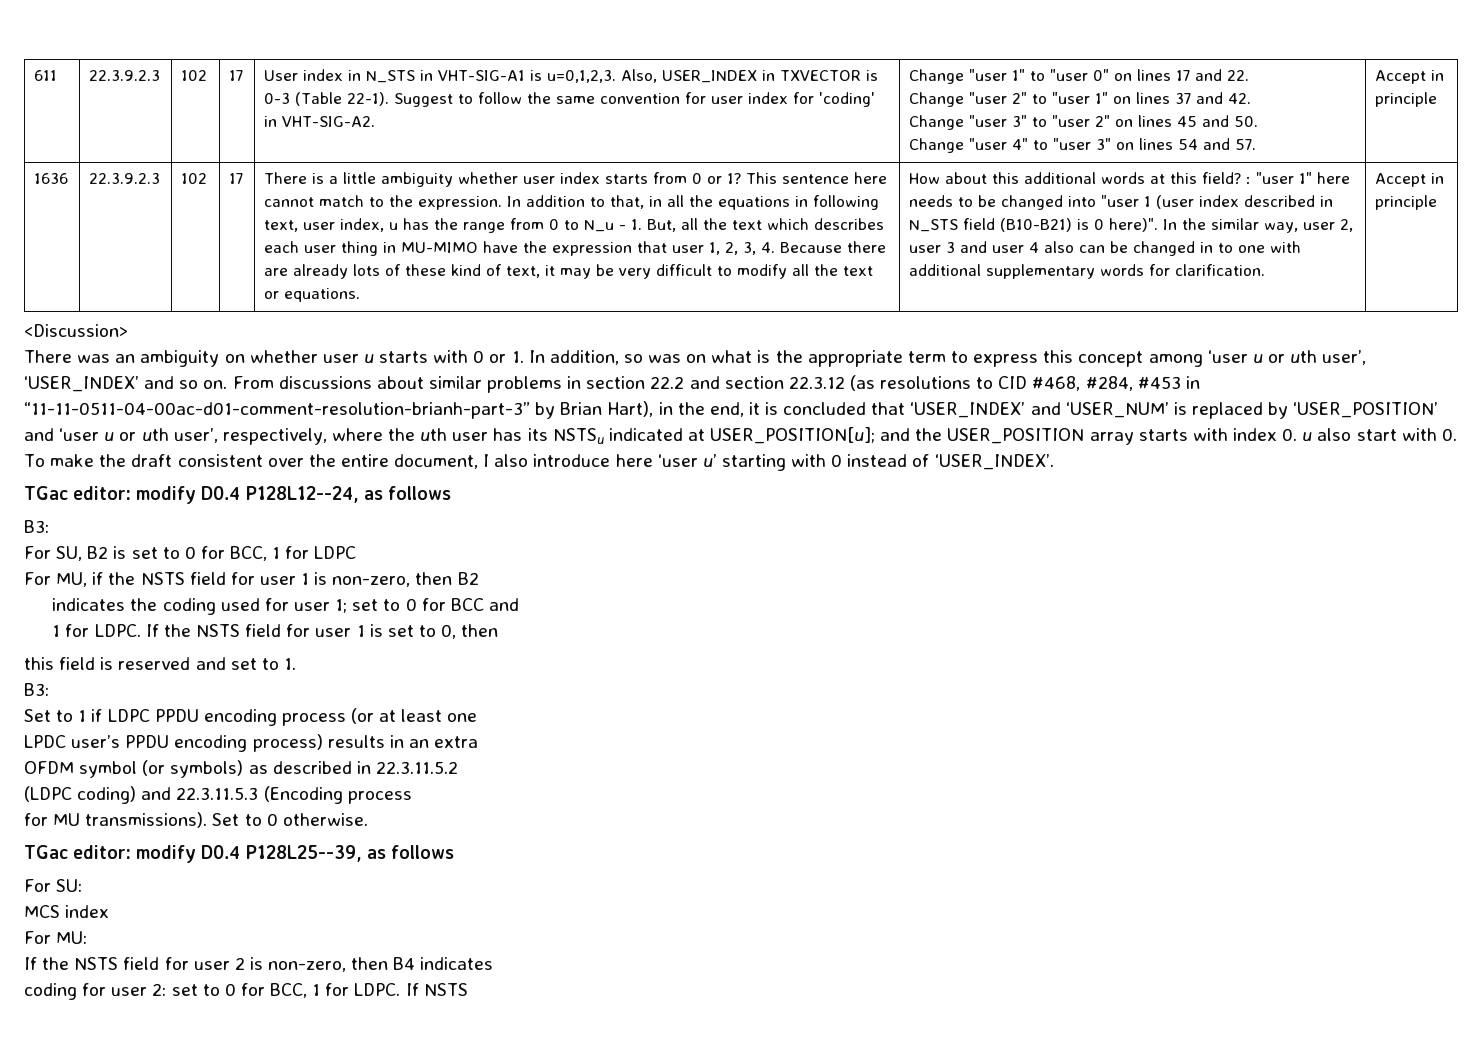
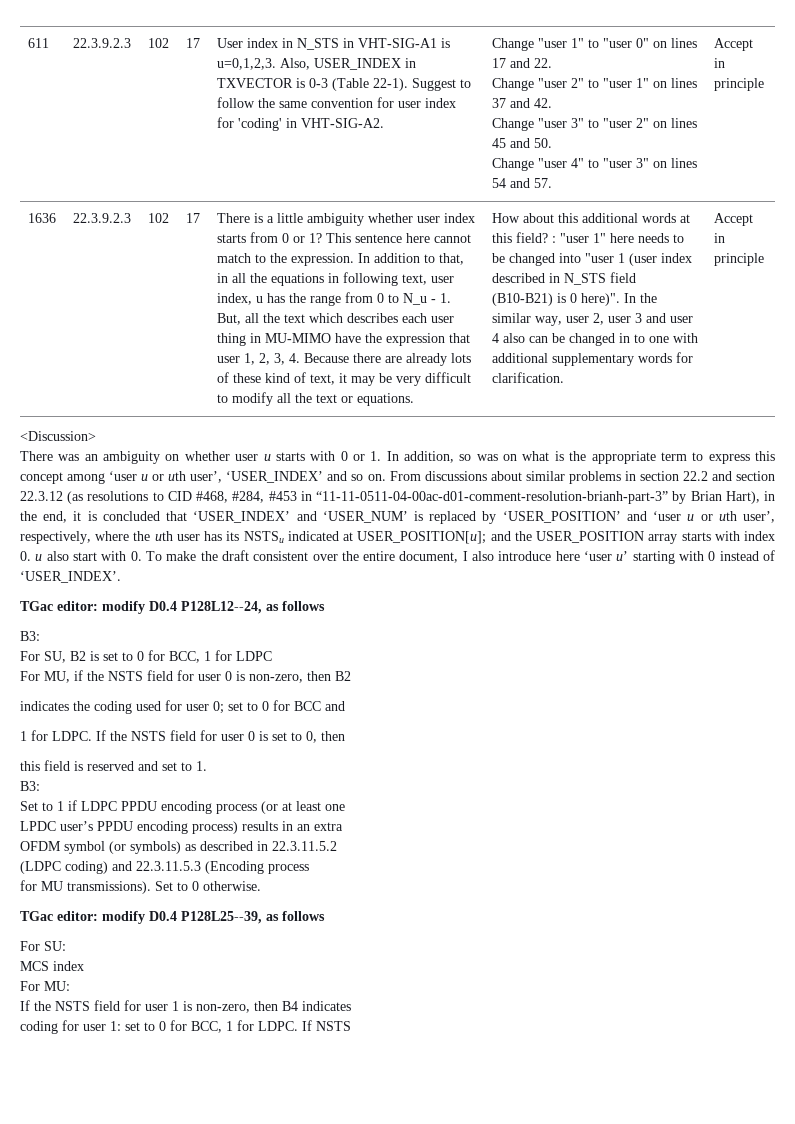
- For MU, if the NSTS field for user 1 is non-zero, then B2
+ For MU, if the NSTS field for user 0 is non-zero, then B2
- indicates the coding used for user 1; set to 0 for BCC and
+ indicates the coding used for user 0; set to 0 for BCC and
- If the NSTS field for user 1 is set to 0, then
+ If the NSTS field for user 0 is set to 0, then
- If the NSTS field for user 2 is non-zero, then B4 indicates
+ If the NSTS field for user 1 is non-zero, then B4 indicates
- coding for user 2: set to 0 for BCC, 1 for LDPC.
+ coding for user 1: set to 0 for BCC, 1 for LDPC.

